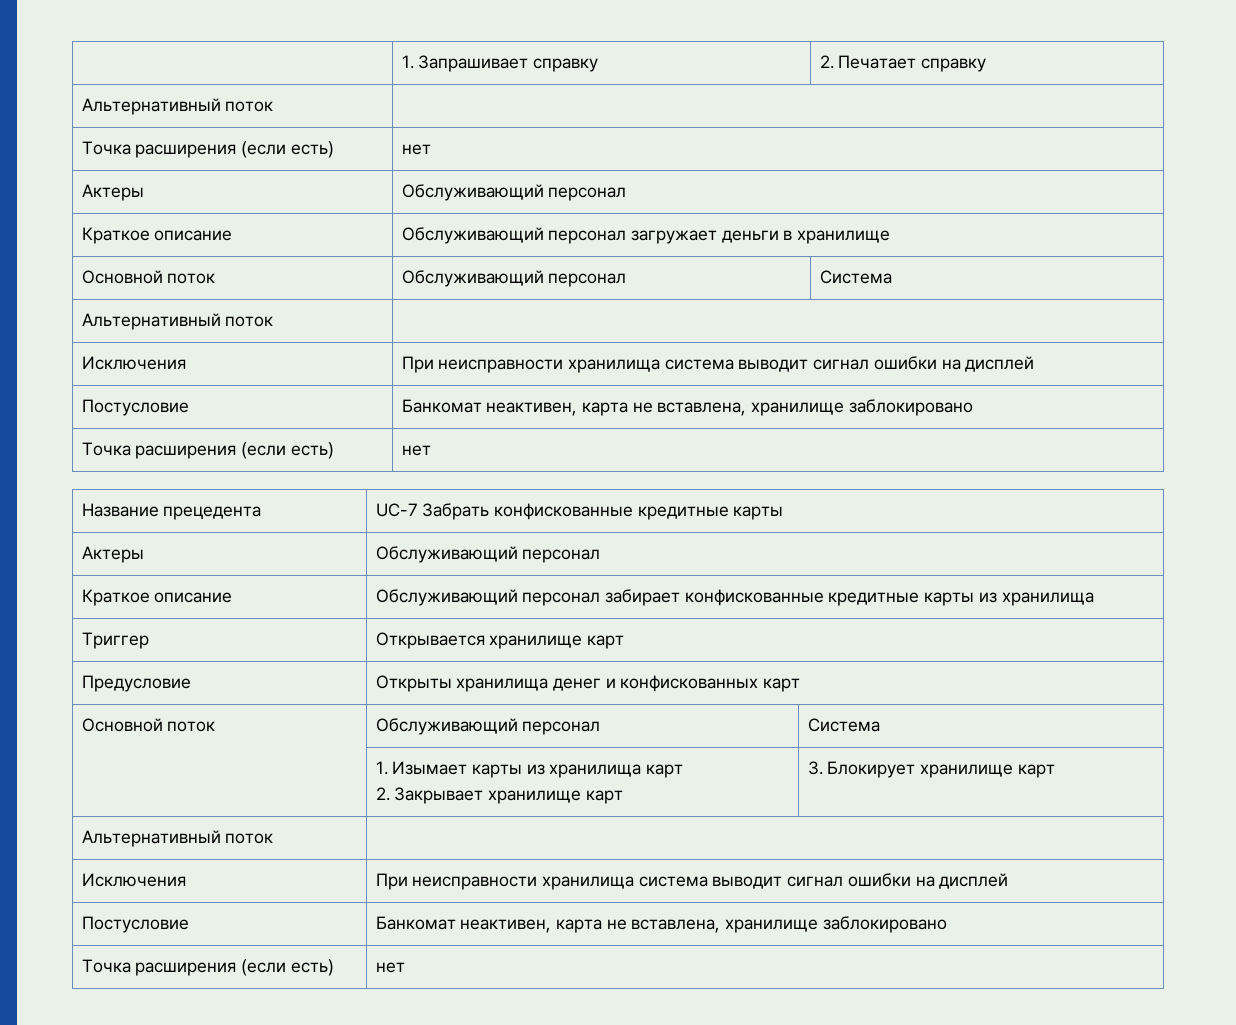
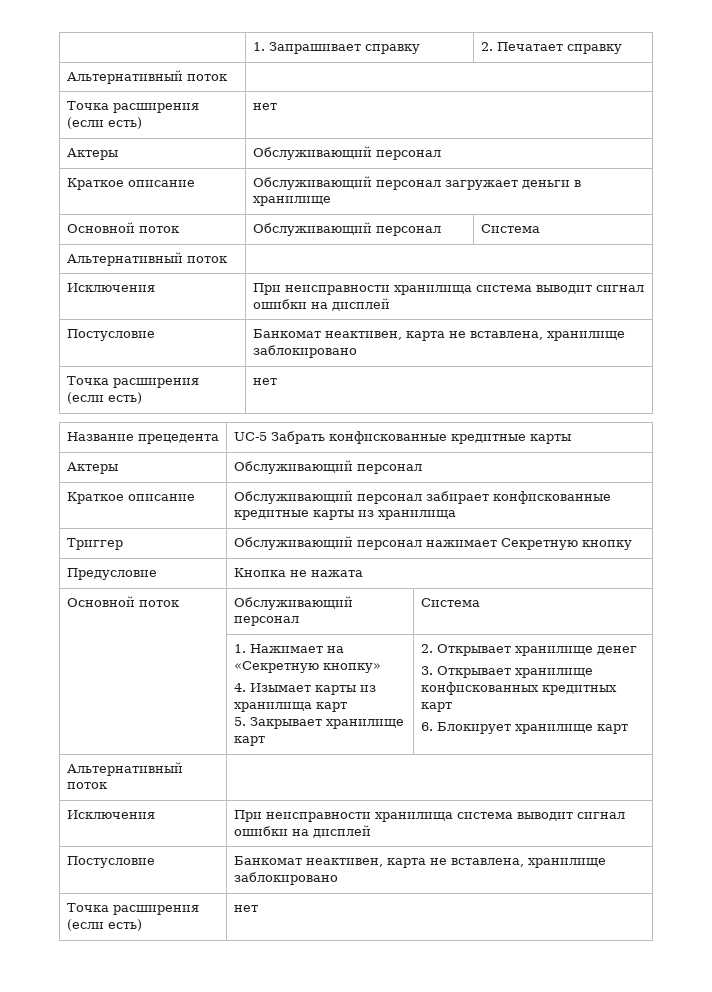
- Название прецедента | UC-7 Забрать конфискованные кредитные карты
+ Название прецедента | UC-5 Забрать конфискованные кредитные карты
- Триггер | Открывается хранилище карт
- Предусловие | Открыты хранилища денег и конфискованных карт
+ Триггер | Обслуживающий персонал нажимает Секретную кнопку
+ Предусловие | Кнопка не нажата
- | 1. Изымает карты из хранилища карт
- 2. Закрывает хранилище карт | 3. Блокирует хранилище карт
+ | 1. Нажимает на «Секретную кнопку»
+ 4. Изымает карты из хранилища карт
+ 5. Закрывает хранилище карт | 2. Открывает хранилище денег
+ 3. Открывает хранилище конфискованных кредитных карт
+ 6. Блокирует хранилище карт

